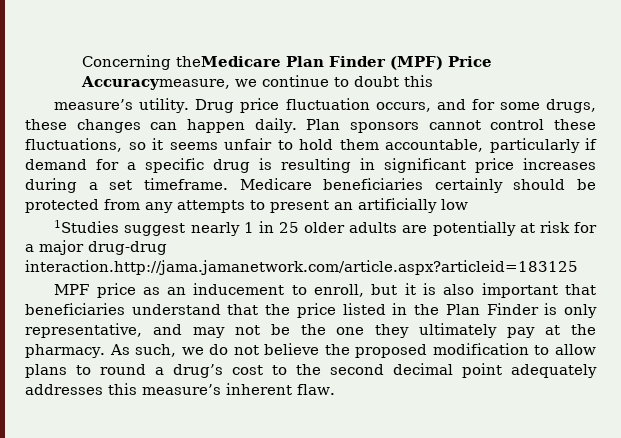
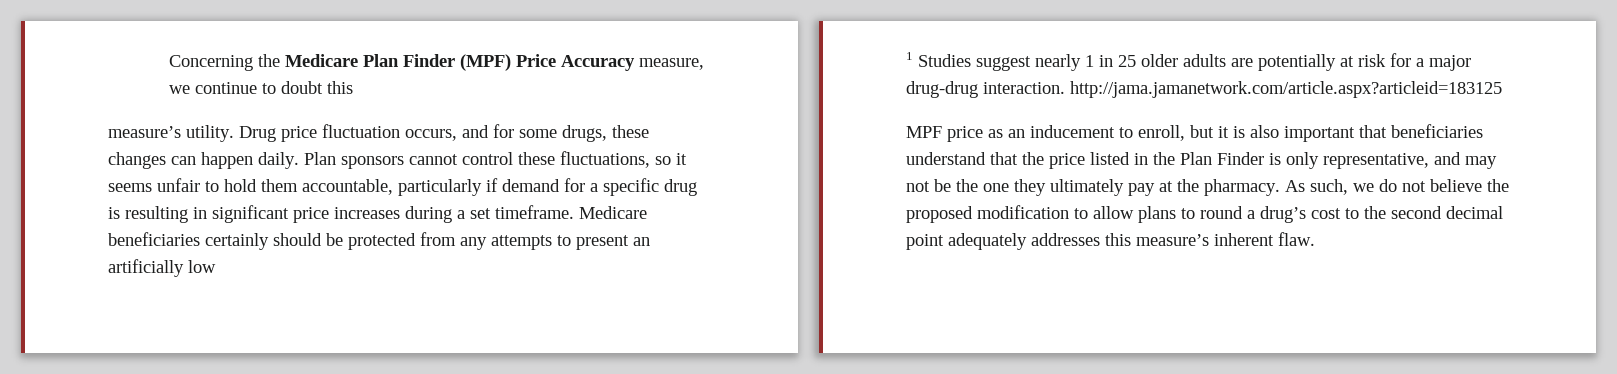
- Concerning theMedicare Plan Finder (MPF) Price Accuracymeasure, we continue to doubt this
+ Concerning the Medicare Plan Finder (MPF) Price Accuracy measure, we continue to doubt this
- 1Studies suggest nearly 1 in 25 older adults are potentially at risk for a major drug-drug interaction.http://jama.jamanetwork.com/article.aspx?articleid=183125
+ 1 Studies suggest nearly 1 in 25 older adults are potentially at risk for a major drug-drug interaction. http://jama.jamanetwork.com/article.aspx?articleid=183125

